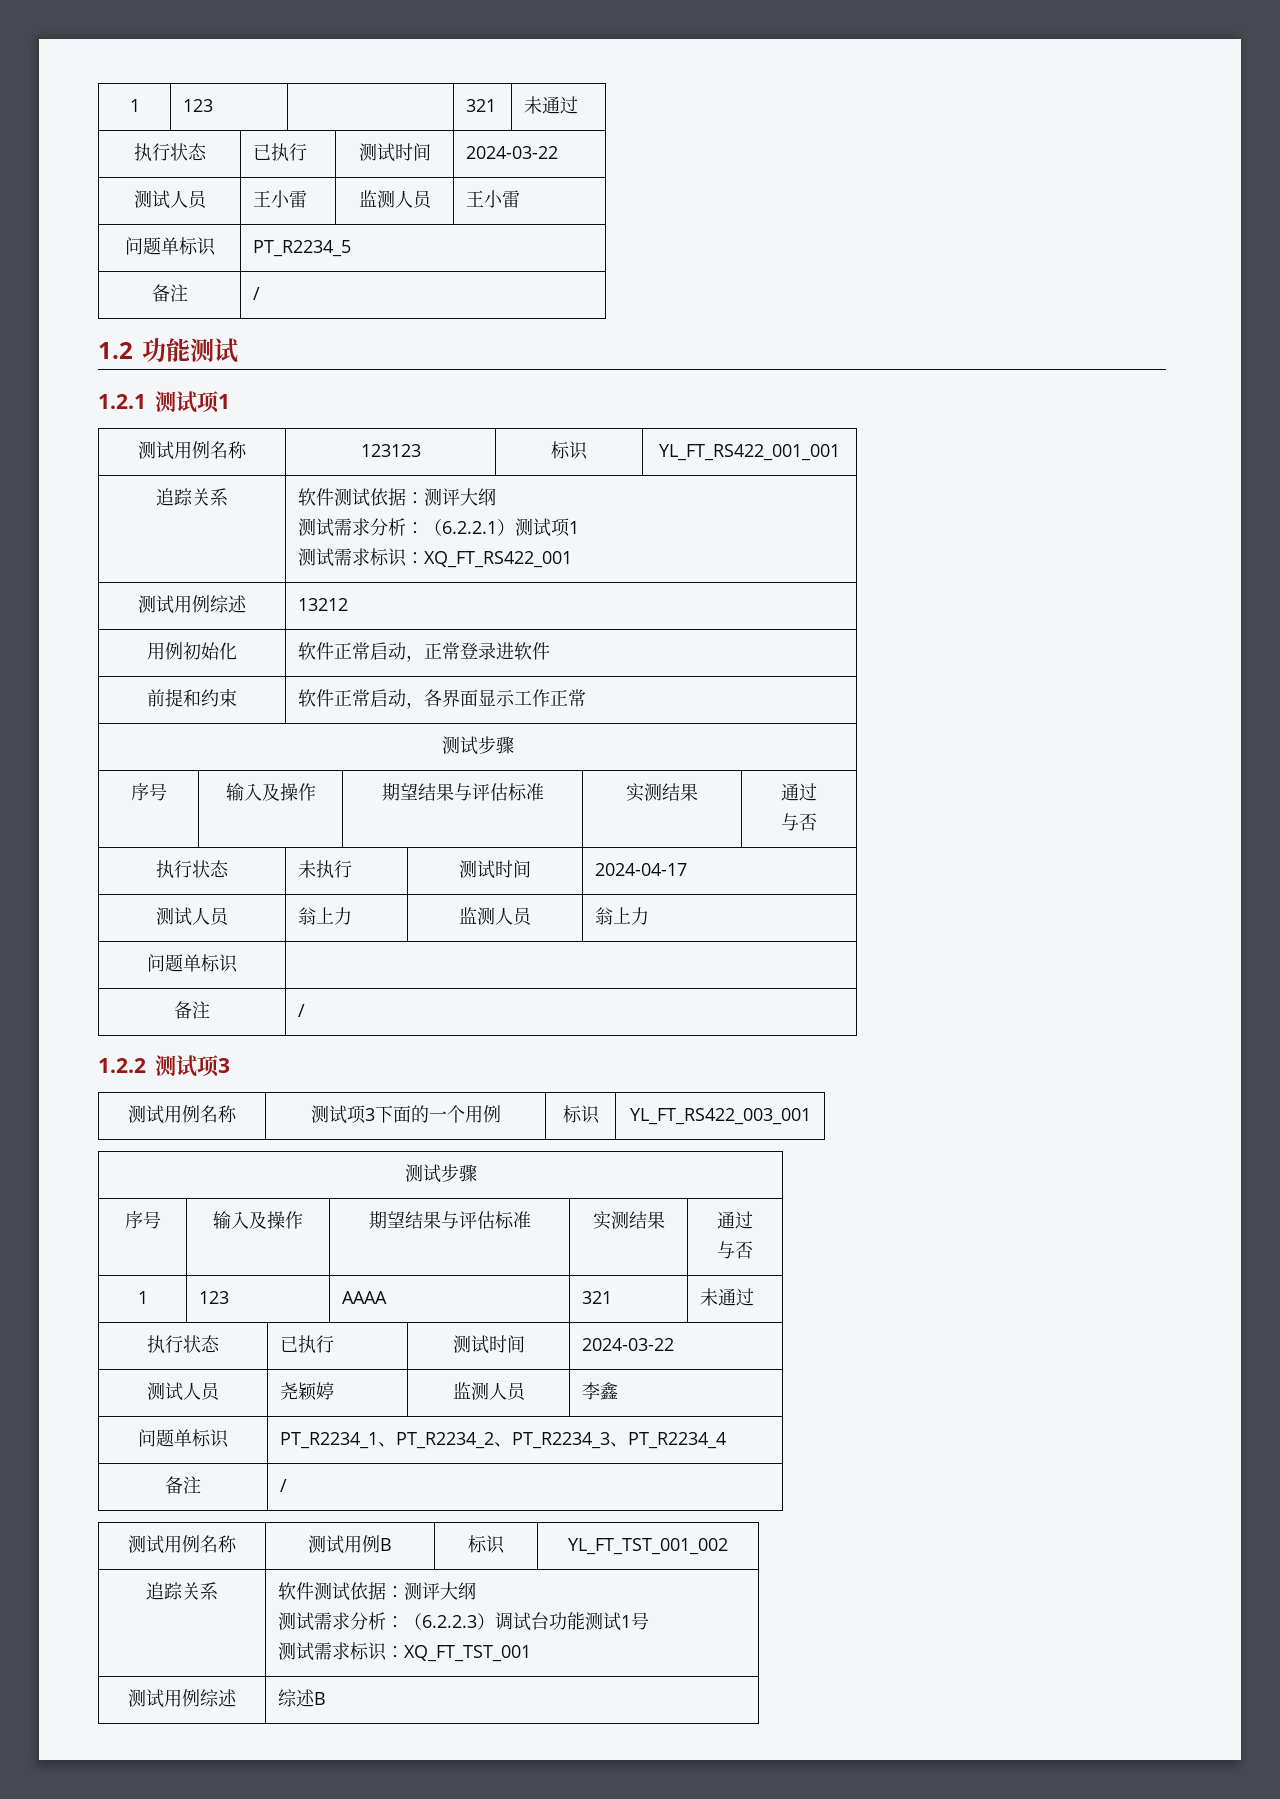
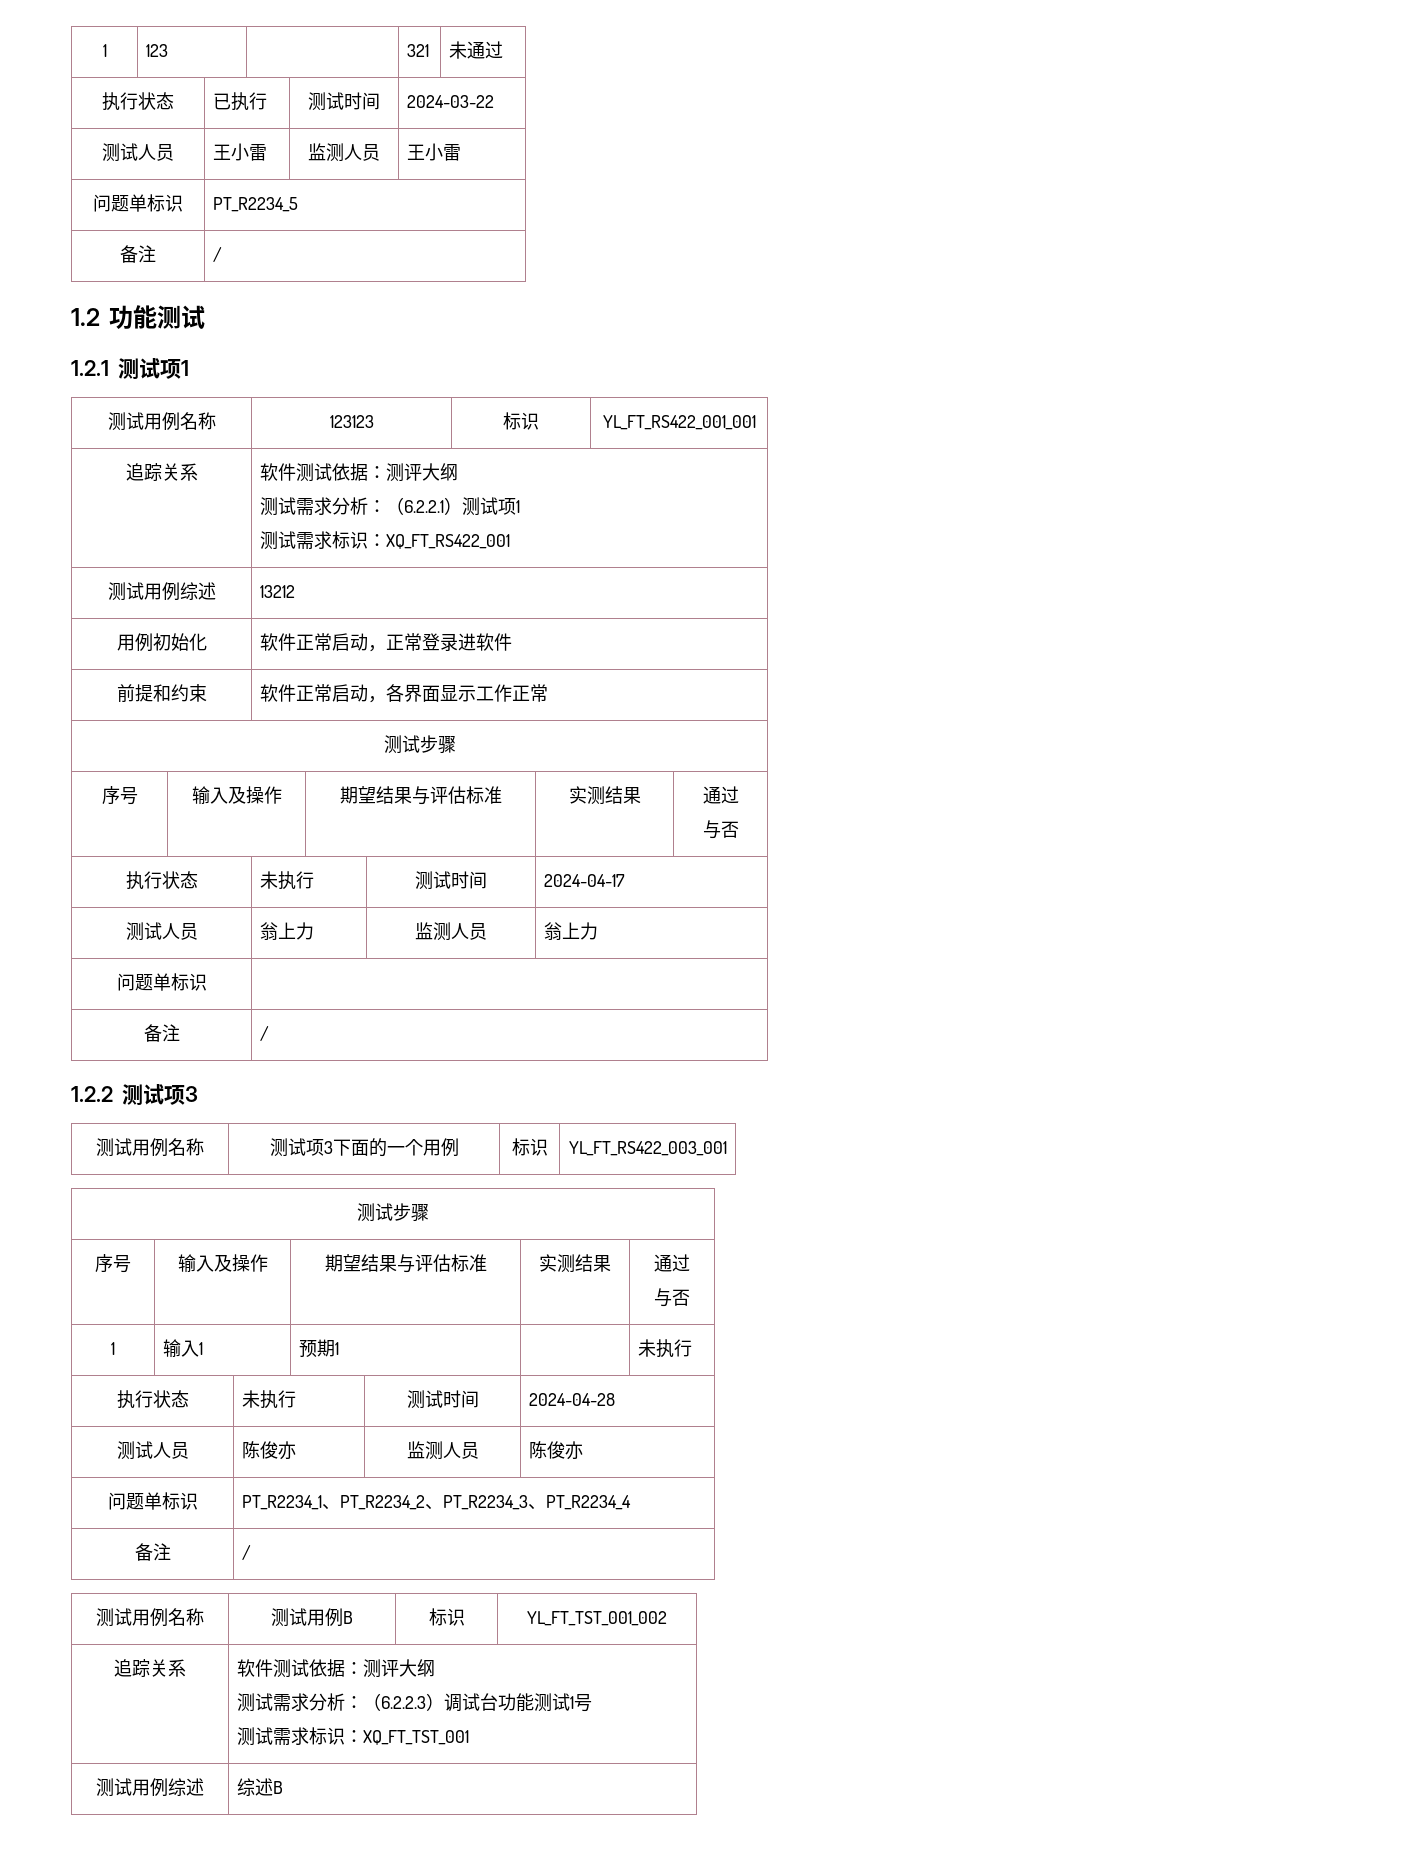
- 1 | 123 | AAAA | 321 | 未通过
- 执行状态 | 已执行 | 测试时间 | 2024-03-22
- 测试人员 | 尧颖婷 | 监测人员 | 李鑫
+ 1 | 输入1 | 预期1 | | 未执行
+ 执行状态 | 未执行 | 测试时间 | 2024-04-28
+ 测试人员 | 陈俊亦 | 监测人员 | 陈俊亦

